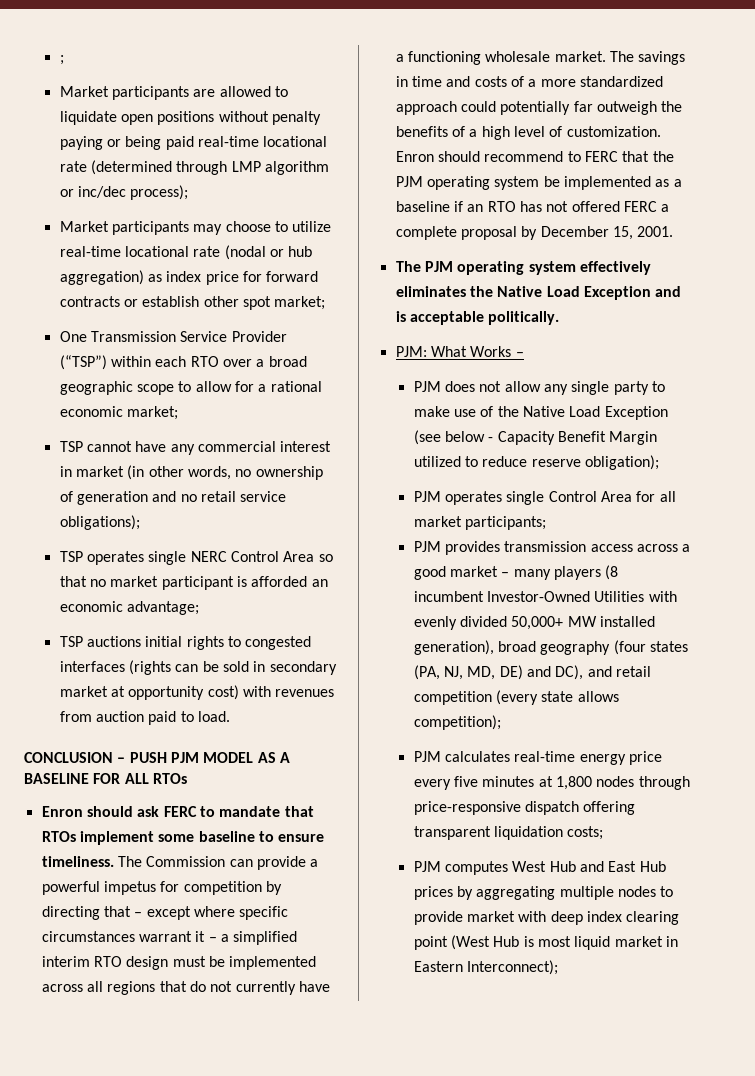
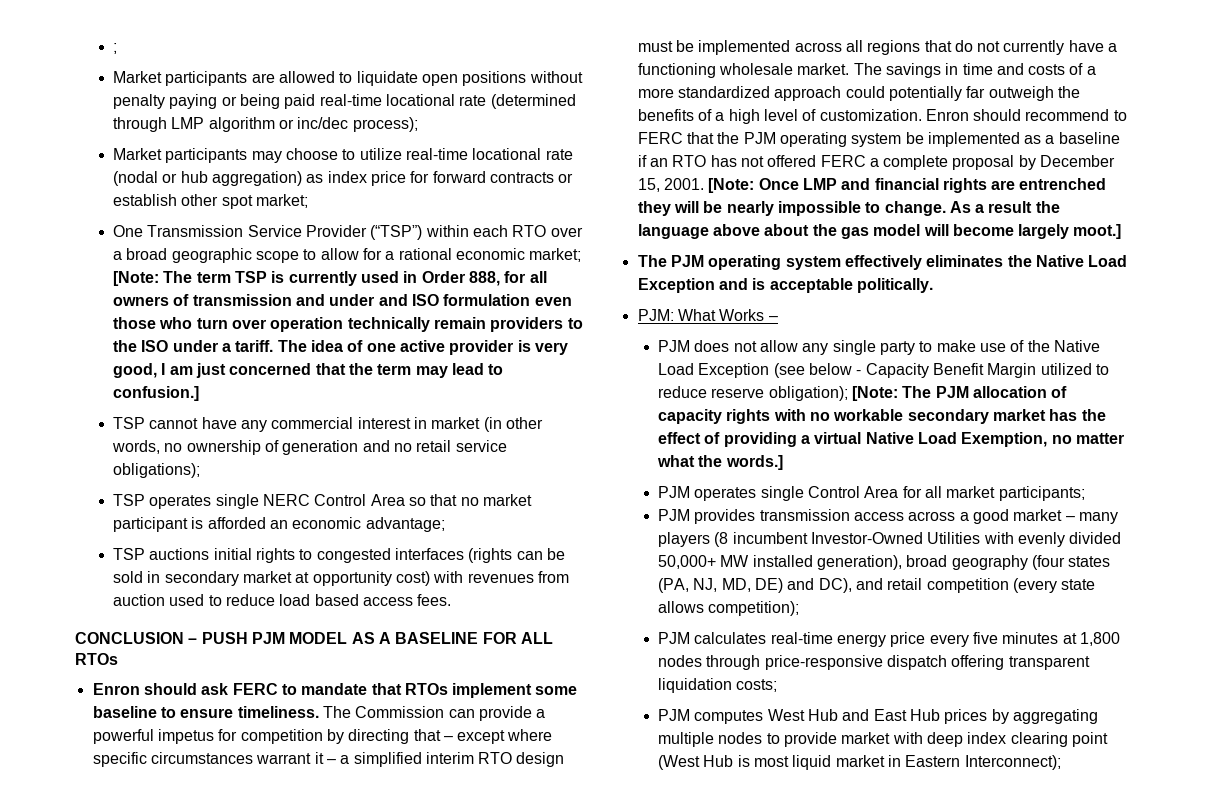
- One Transmission Service Provider (“TSP”) within each RTO over a broad geographic scope to allow for a rational economic market;
+ One Transmission Service Provider (“TSP”) within each RTO over a broad geographic scope to allow for a rational economic market; [Note: The term TSP is currently used in Order 888, for all owners of transmission and under and ISO formulation even those who turn over operation technically remain providers to the ISO under a tariff. The idea of one active provider is very good, I am just concerned that the term may lead to confusion.]
- TSP auctions initial rights to congested interfaces (rights can be sold in secondary market at opportunity cost) with revenues from auction paid to load.
+ TSP auctions initial rights to congested interfaces (rights can be sold in secondary market at opportunity cost) with revenues from auction used to reduce load based access fees.
+ [Note: Once LMP and financial rights are entrenched they will be nearly impossible to change. As a result the language above about the gas model will become largely moot.]
- PJM does not allow any single party to make use of the Native Load Exception (see below - Capacity Benefit Margin utilized to reduce reserve obligation);
+ PJM does not allow any single party to make use of the Native Load Exception (see below - Capacity Benefit Margin utilized to reduce reserve obligation); [Note: The PJM allocation of capacity rights with no workable secondary market has the effect of providing a virtual Native Load Exemption, no matter what the words.]

